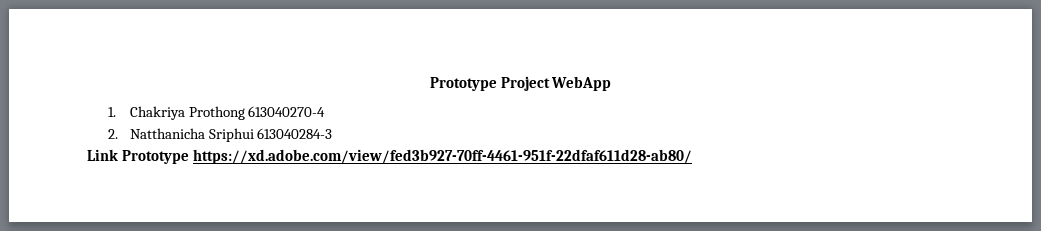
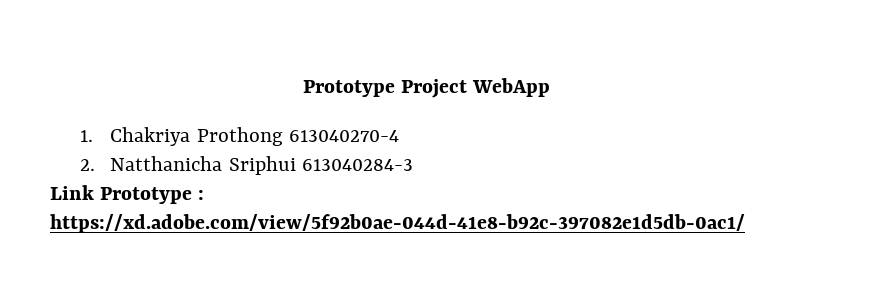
- Link Prototype https://xd.adobe.com/view/fed3b927-70ff-4461-951f-22dfaf611d28-ab80/
+ Link Prototype : https://xd.adobe.com/view/5f92b0ae-044d-41e8-b92c-397082e1d5db-0ac1/

